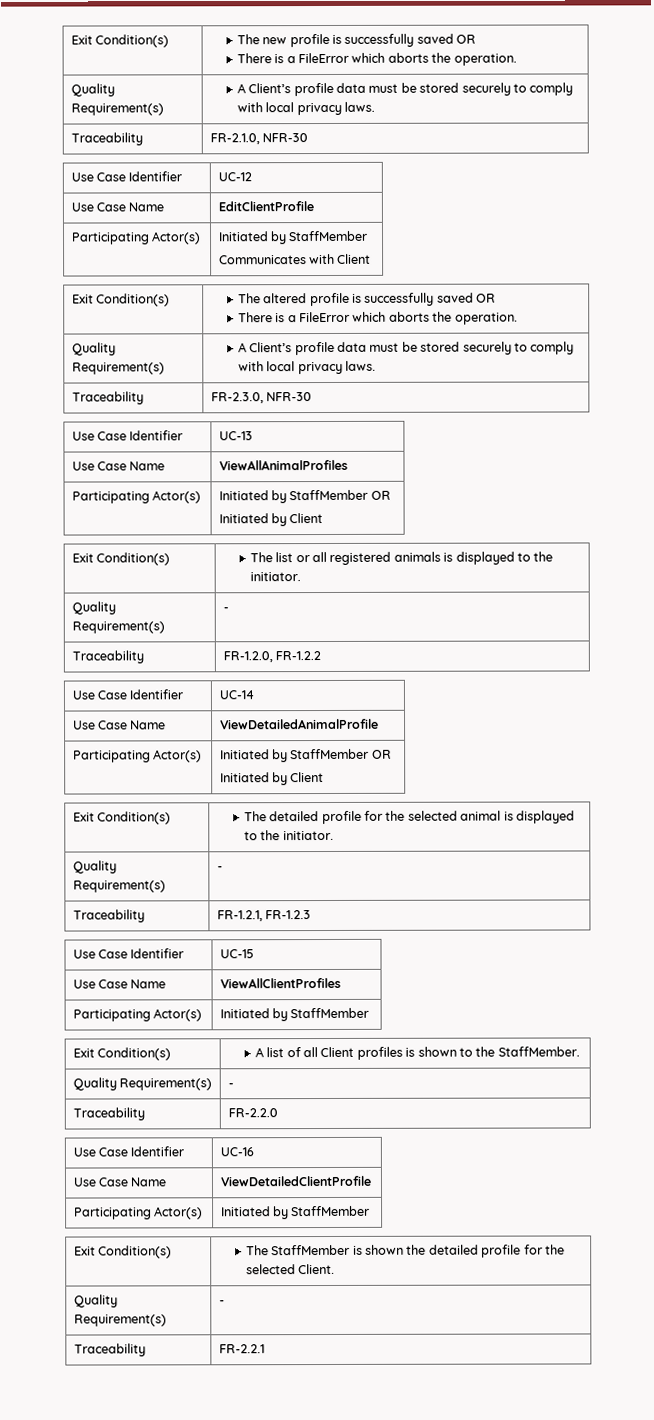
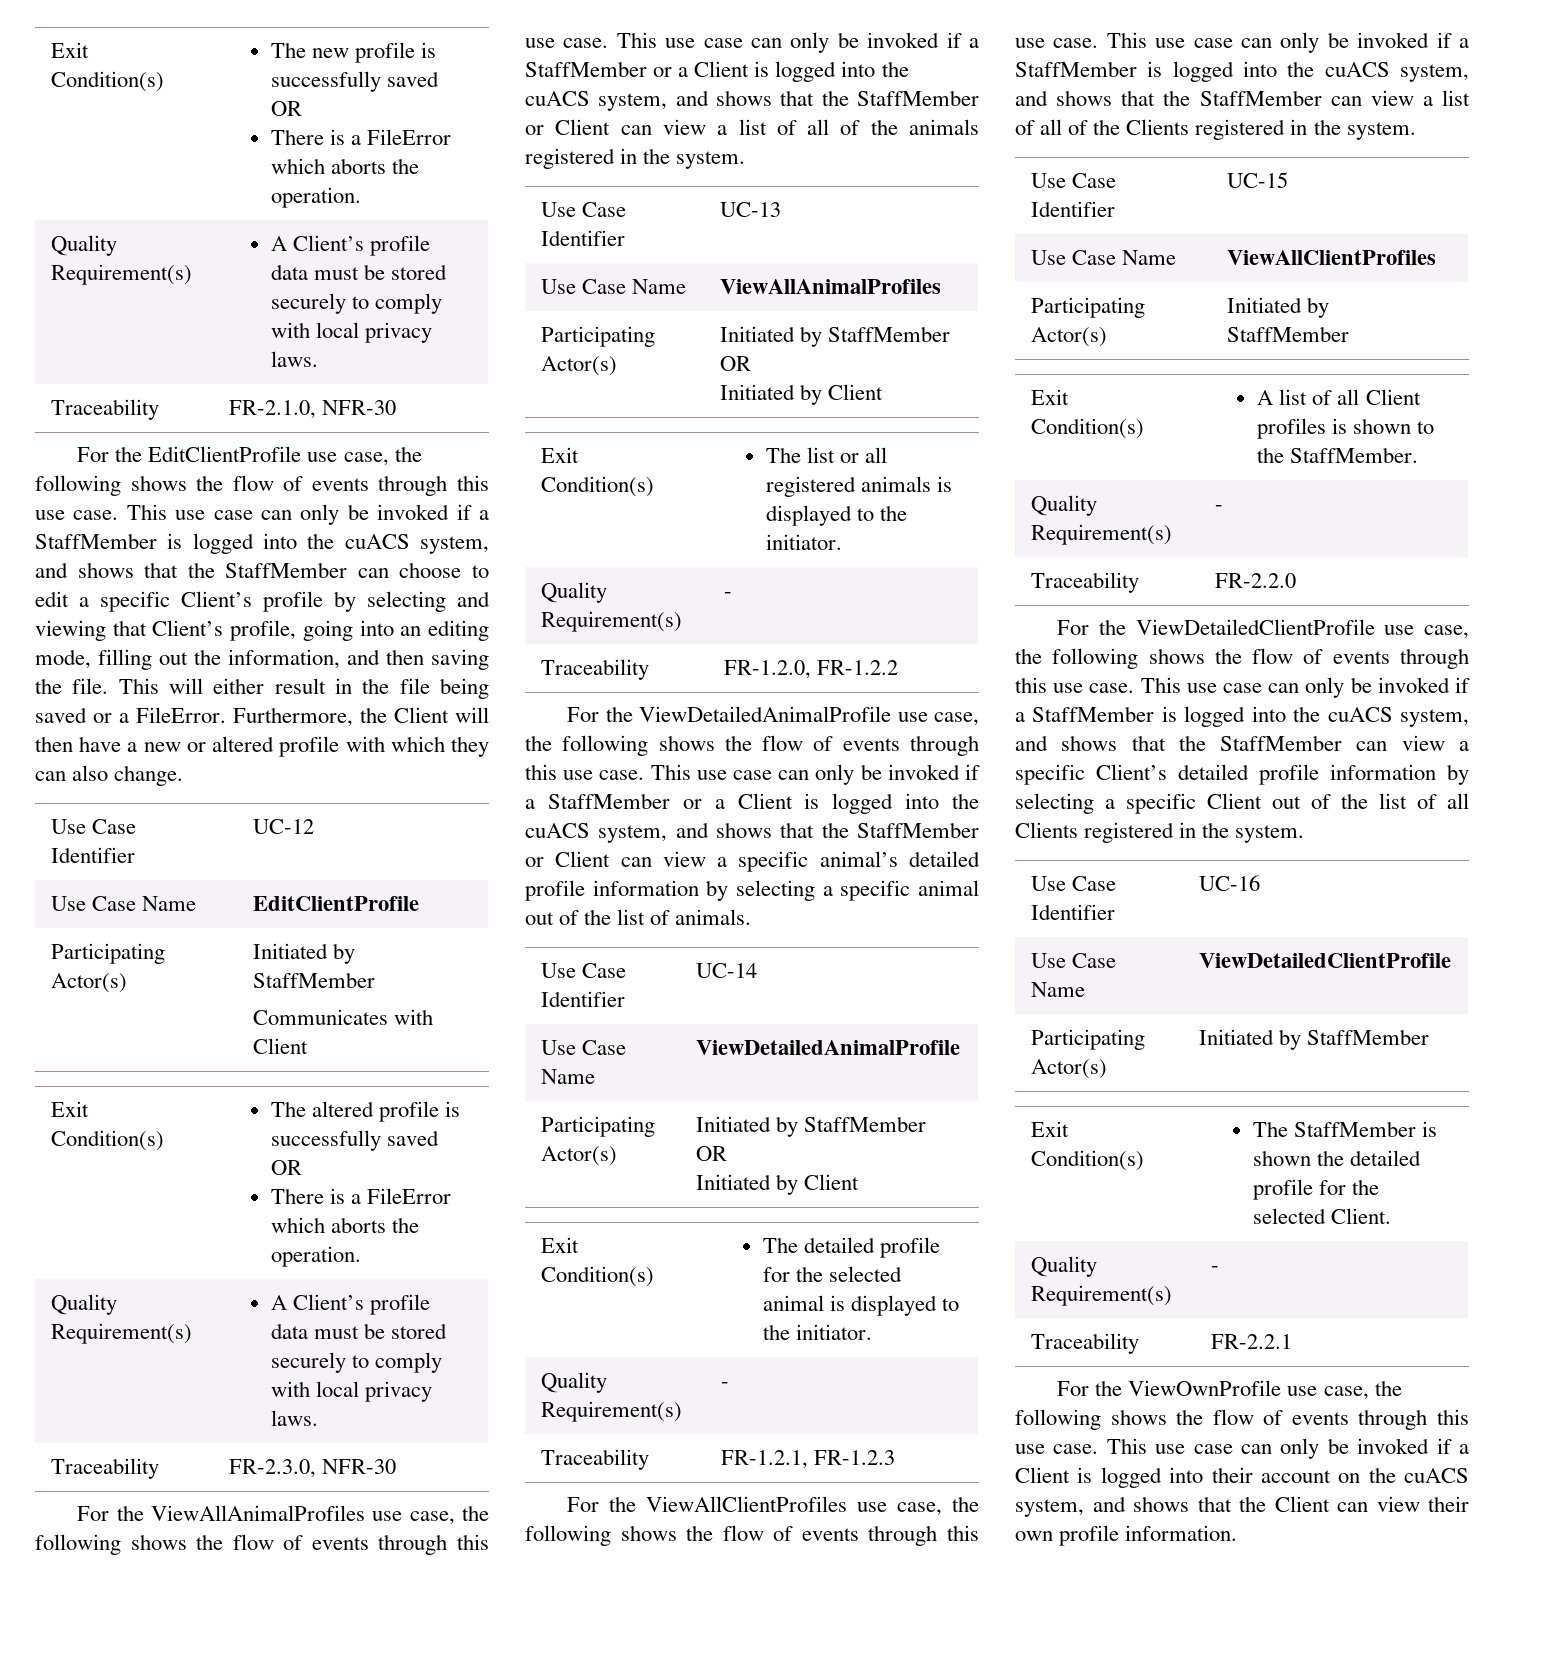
+ For the EditClientProfile use case, the following shows the flow of events through this use case. This use case can only be invoked if a StaffMember is logged into the cuACS system, and shows that the StaffMember can choose to edit a specific Client’s profile by selecting and viewing that Client’s profile, going into an editing mode, filling out the information, and then saving the file. This will either result in the file being saved or a FileError. Furthermore, the Client will then have a new or altered profile with which they can also change.
+ For the ViewAllAnimalProfiles use case, the following shows the flow of events through this use case. This use case can only be invoked if a StaffMember or a Client is logged into the cuACS system, and shows that the StaffMember or Client can view a list of all of the animals registered in the system.
+ For the ViewDetailedAnimalProfile use case, the following shows the flow of events through this use case. This use case can only be invoked if a StaffMember or a Client is logged into the cuACS system, and shows that the StaffMember or Client can view a specific animal’s detailed profile information by selecting a specific animal out of the list of animals.
+ For the ViewAllClientProfiles use case, the following shows the flow of events through this use case. This use case can only be invoked if a StaffMember is logged into the cuACS system, and shows that the StaffMember can view a list of all of the Clients registered in the system.
+ For the ViewDetailedClientProfile use case, the following shows the flow of events through this use case. This use case can only be invoked if a StaffMember is logged into the cuACS system, and shows that the StaffMember can view a specific Client’s detailed profile information by selecting a specific Client out of the list of all Clients registered in the system.
+ For the ViewOwnProfile use case, the following shows the flow of events through this use case. This use case can only be invoked if a Client is logged into their account on the cuACS system, and shows that the Client can view their own profile information.

